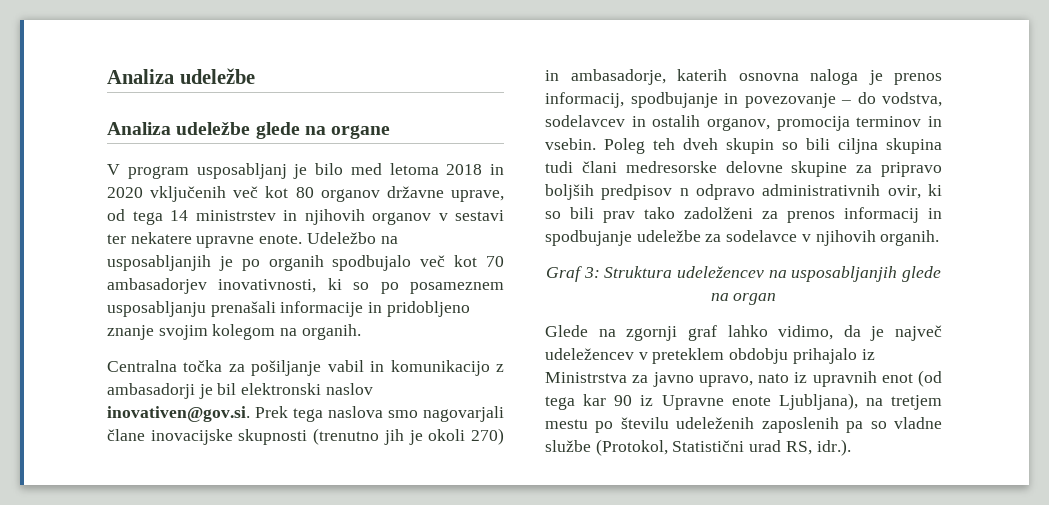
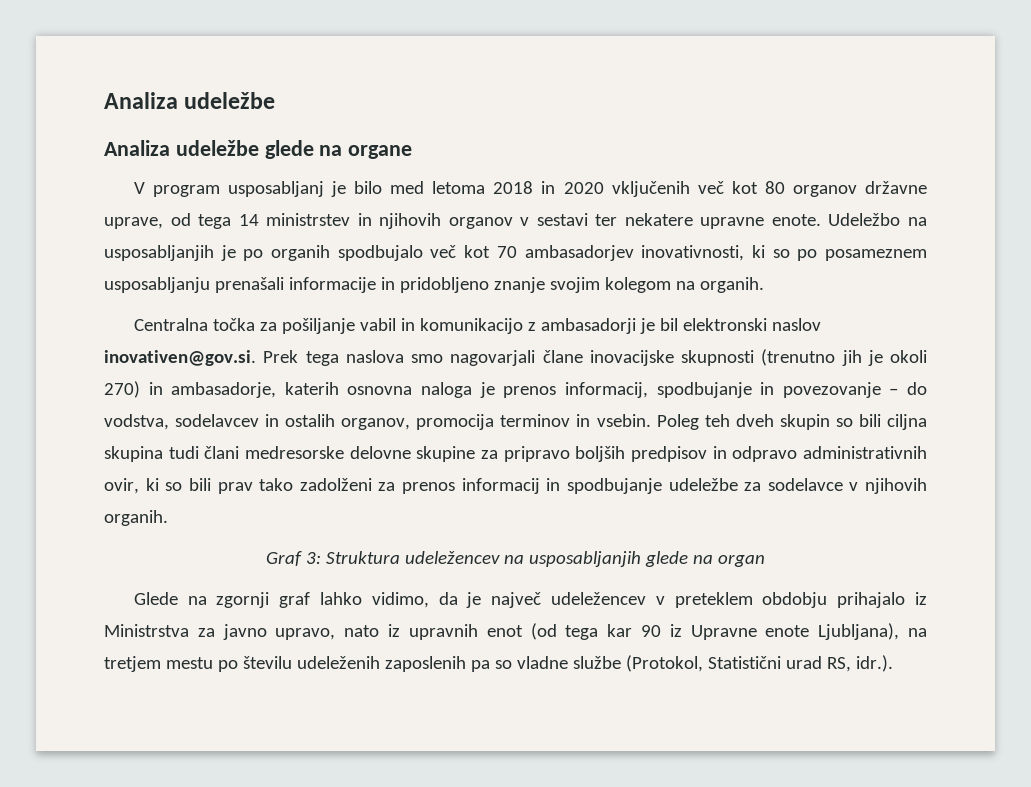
- Poleg teh dveh skupin so bili ciljna skupina tudi člani medresorske delovne skupine za pripravo boljših predpisov n odpravo administrativnih ovir, ki so bili prav tako zadolženi za prenos informacij in spodbujanje udeležbe za sodelavce v njihovih organih.
+ Poleg teh dveh skupin so bili ciljna skupina tudi člani medresorske delovne skupine za pripravo boljših predpisov in odpravo administrativnih ovir, ki so bili prav tako zadolženi za prenos informacij in spodbujanje udeležbe za sodelavce v njihovih organih.

